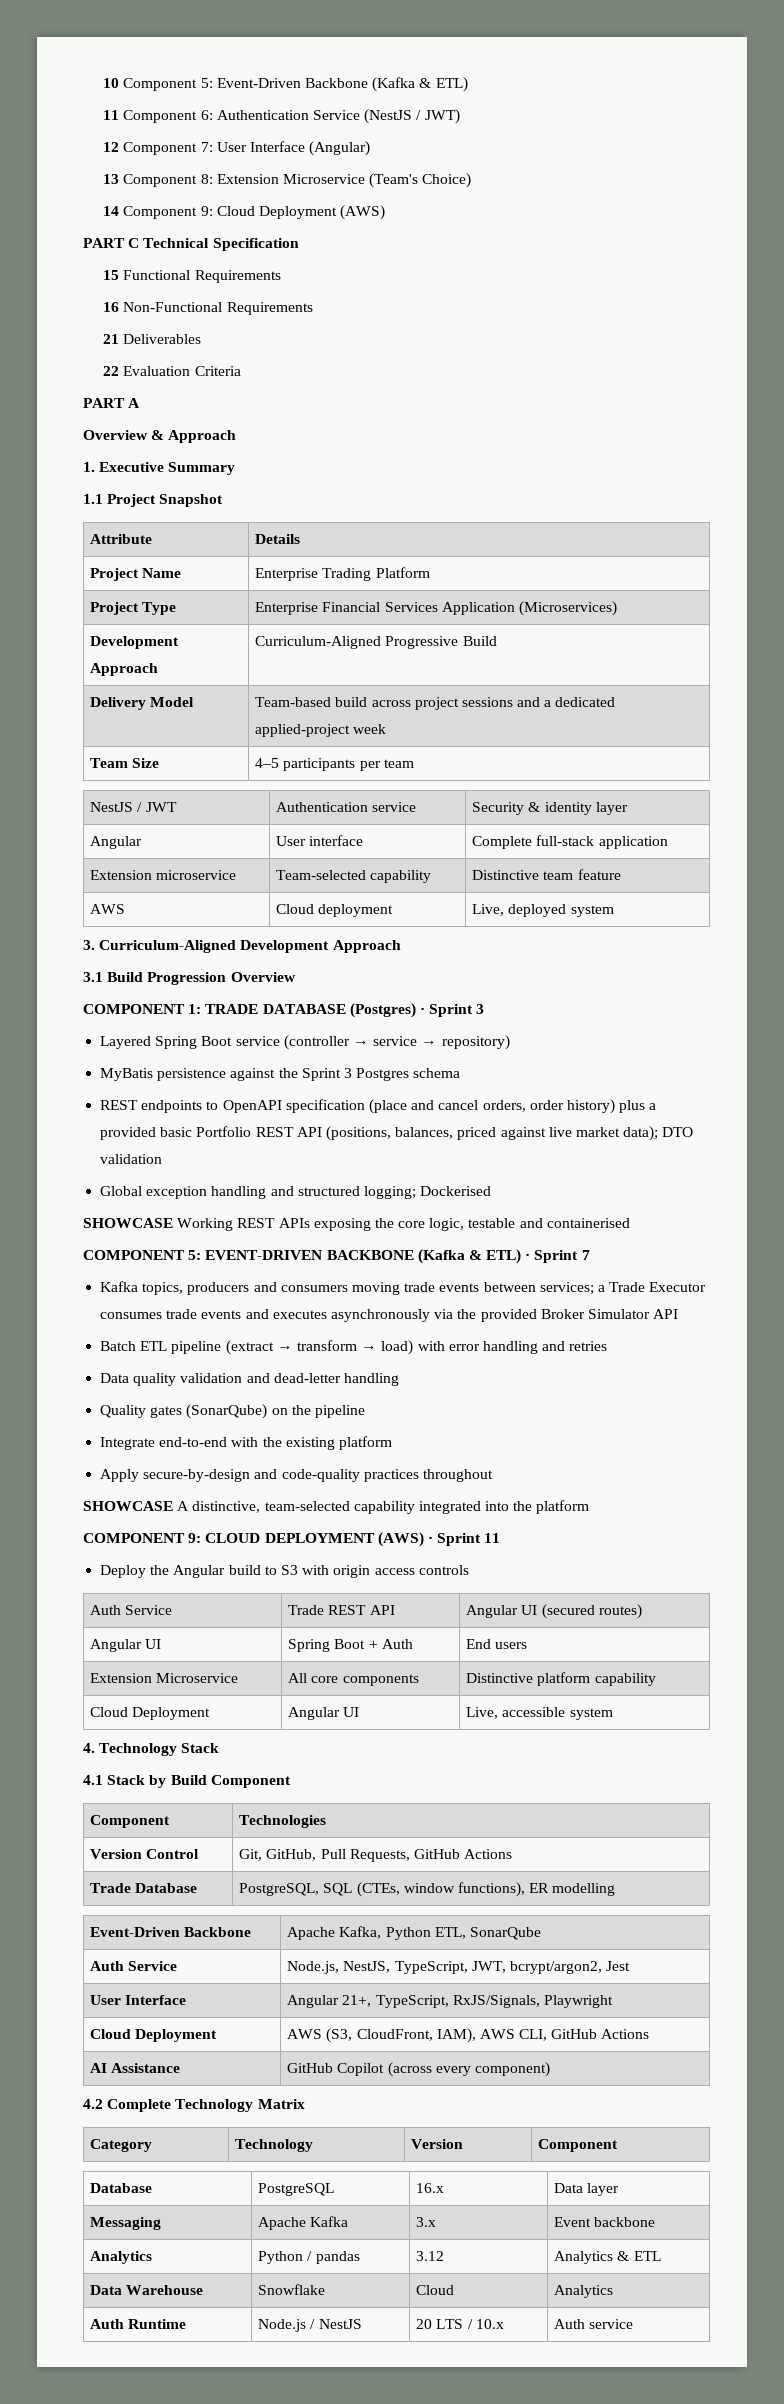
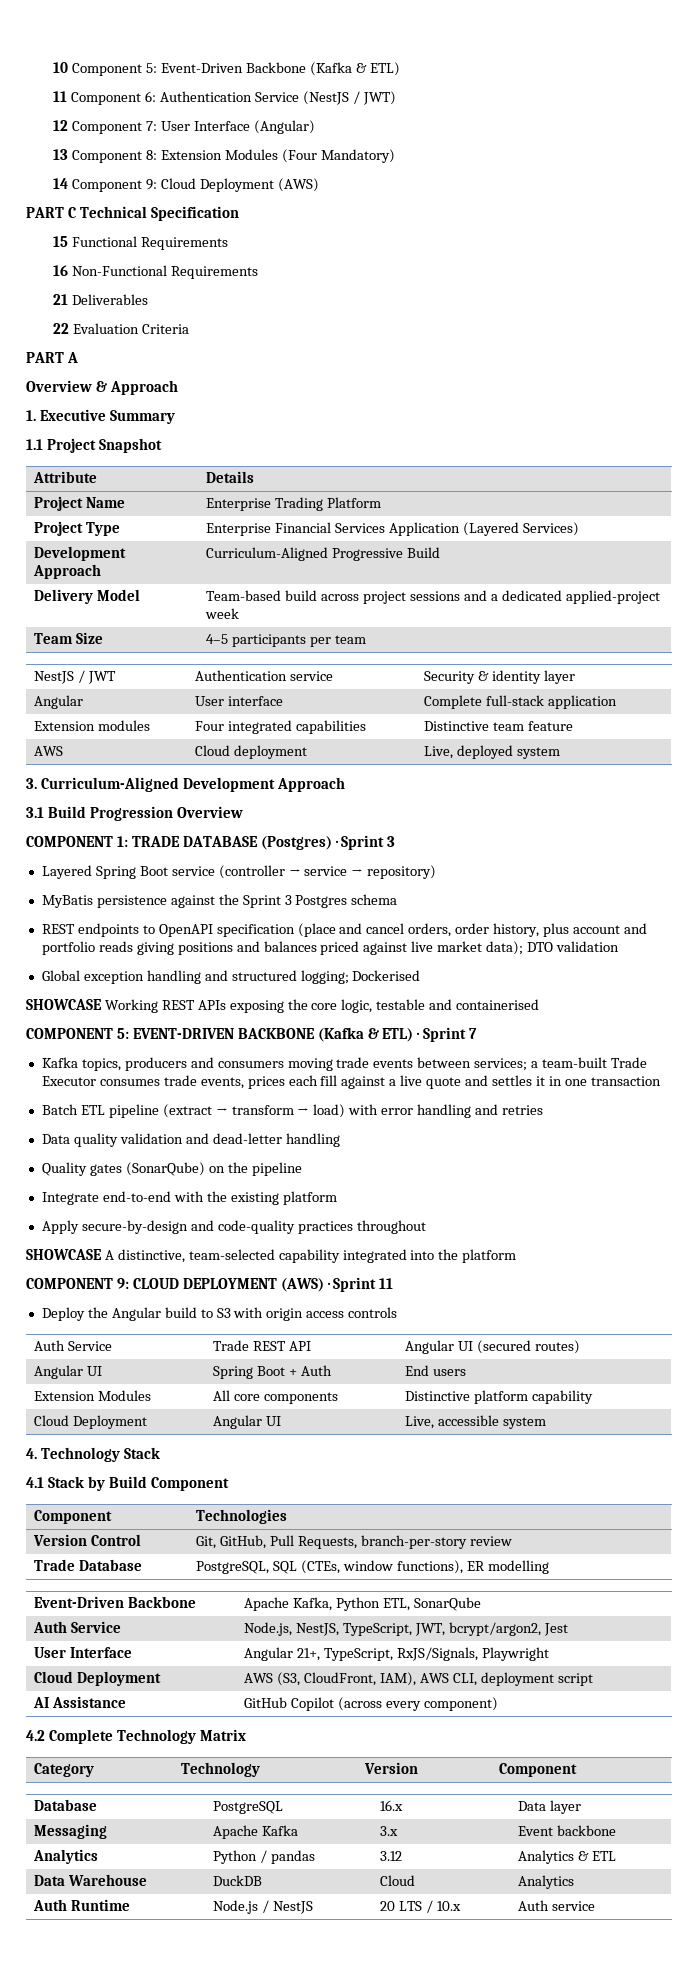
- 13 Component 8: Extension Microservice (Team's Choice)
+ 13 Component 8: Extension Modules (Four Mandatory)
- Project Type | Enterprise Financial Services Application (Microservices)
+ Project Type | Enterprise Financial Services Application (Layered Services)
- Extension microservice | Team-selected capability | Distinctive team feature
+ Extension modules | Four integrated capabilities | Distinctive team feature
- REST endpoints to OpenAPI specification (place and cancel orders, order history) plus a provided basic Portfolio REST API (positions, balances, priced against live market data); DTO validation
+ REST endpoints to OpenAPI specification (place and cancel orders, order history, plus account and portfolio reads giving positions and balances priced against live market data); DTO validation
- Kafka topics, producers and consumers moving trade events between services; a Trade Executor consumes trade events and executes asynchronously via the provided Broker Simulator API
+ Kafka topics, producers and consumers moving trade events between services; a team-built Trade Executor consumes trade events, prices each fill against a live quote and settles it in one transaction
- Extension Microservice | All core components | Distinctive platform capability
+ Extension Modules | All core components | Distinctive platform capability
- Version Control | Git, GitHub, Pull Requests, GitHub Actions
+ Version Control | Git, GitHub, Pull Requests, branch-per-story review
- Cloud Deployment | AWS (S3, CloudFront, IAM), AWS CLI, GitHub Actions
+ Cloud Deployment | AWS (S3, CloudFront, IAM), AWS CLI, deployment script
- Data Warehouse | Snowflake | Cloud | Analytics
+ Data Warehouse | DuckDB | Cloud | Analytics

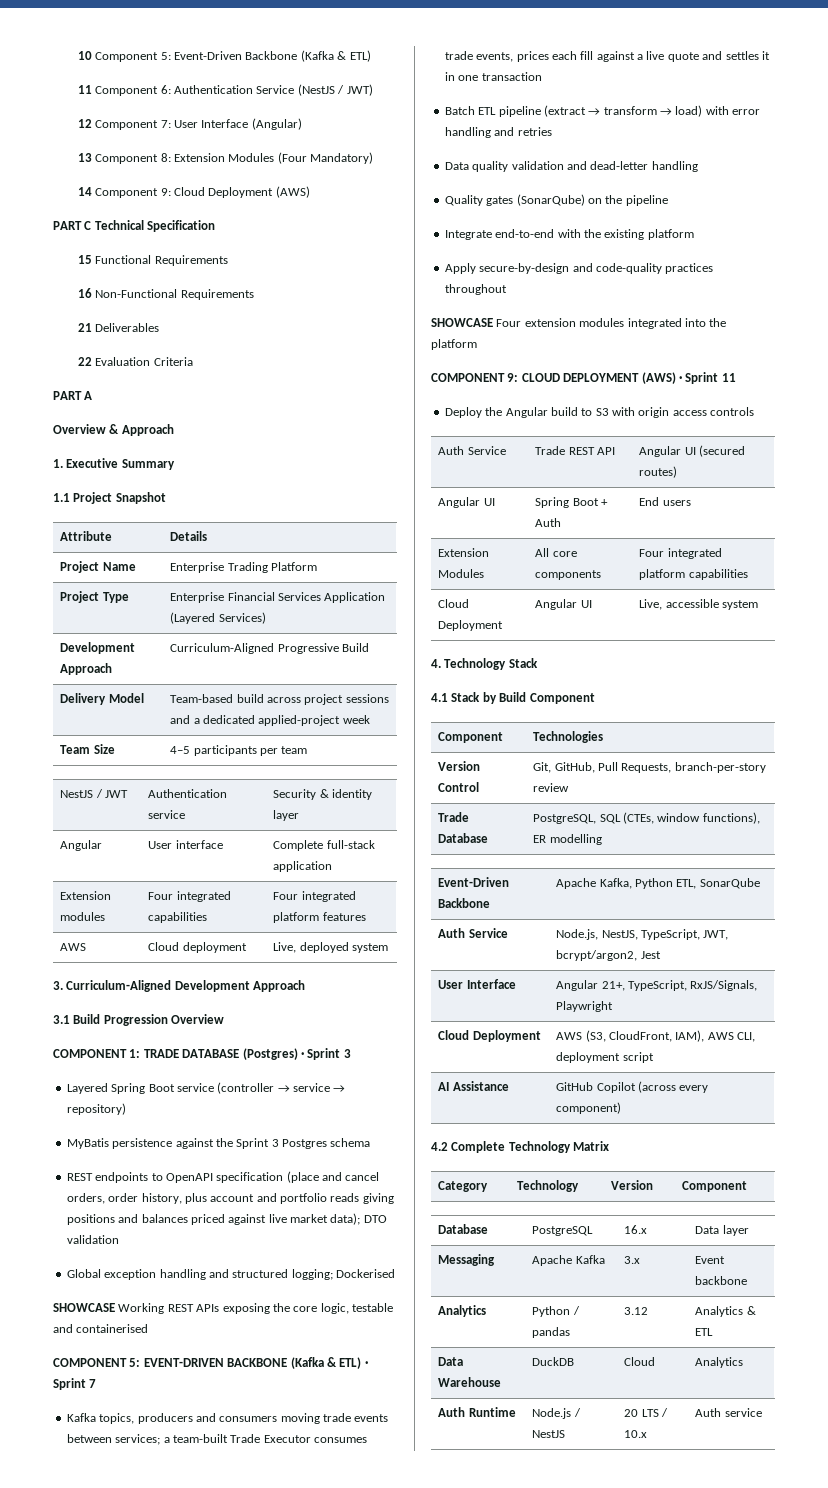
- Extension modules | Four integrated capabilities | Distinctive team feature
+ Extension modules | Four integrated capabilities | Four integrated platform features
- SHOWCASE A distinctive, team-selected capability integrated into the platform
+ SHOWCASE Four extension modules integrated into the platform
- Extension Modules | All core components | Distinctive platform capability
+ Extension Modules | All core components | Four integrated platform capabilities

